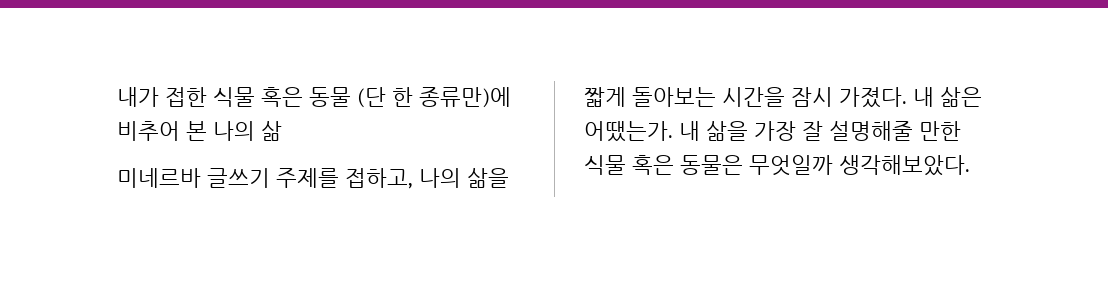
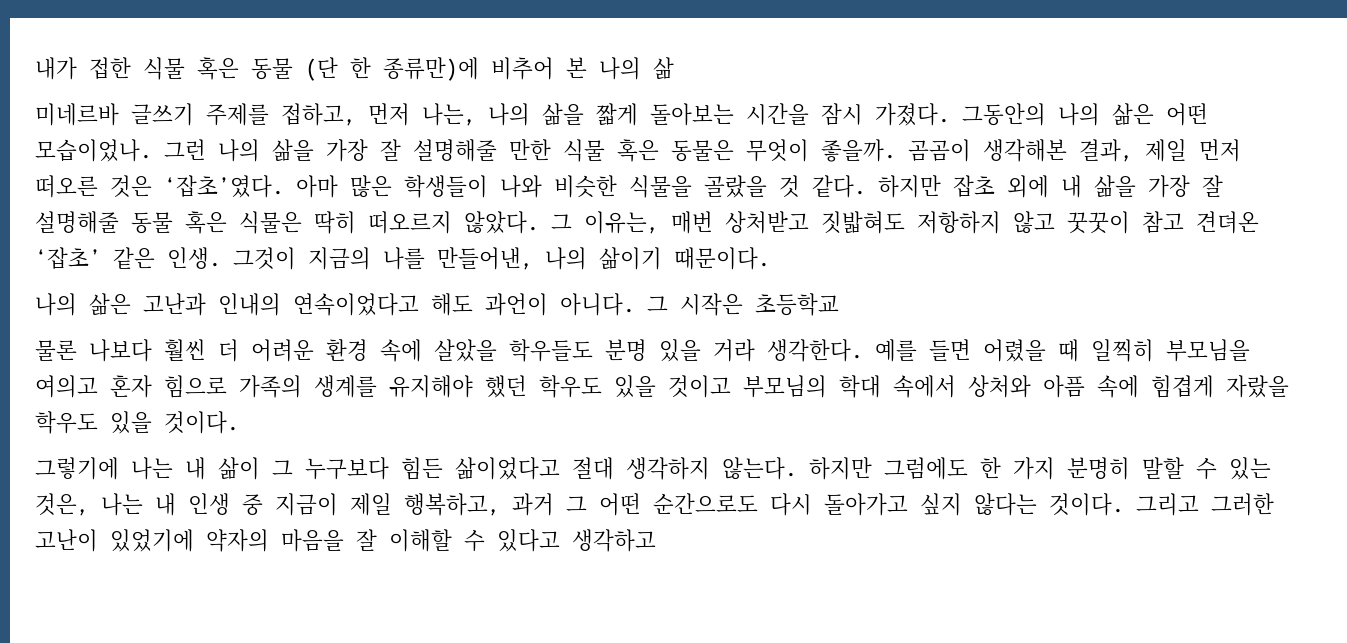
- 미네르바 글쓰기 주제를 접하고, 나의 삶을 짧게 돌아보는 시간을 잠시 가졌다.
+ 미네르바 글쓰기 주제를 접하고, 먼저 나는, 나의 삶을 짧게 돌아보는 시간을 잠시 가졌다.
- 내 삶은 어땠는가. 내 삶을 가장 잘 설명해줄 만한 식물 혹은 동물은 무엇일까 생각해보았다.
+ 그동안의 나의 삶은 어떤 모습이었나. 그런 나의 삶을 가장 잘 설명해줄 만한 식물 혹은 동물은 무엇이 좋을까. 곰곰이 생각해본 결과, 제일 먼저 떠오른 것은 ‘잡초’였다. 아마 많은 학생들이 나와 비슷한 식물을 골랐을 것 같다. 하지만 잡초 외에 내 삶을 가장 잘 설명해줄 동물 혹은 식물은 딱히 떠오르지 않았다. 그 이유는, 매번 상처받고 짓밟혀도 저항하지 않고 꿋꿋이 참고 견뎌온 ‘잡초’ 같은 인생. 그것이 지금의 나를 만들어낸, 나의 삶이기 때문이다.
+ 나의 삶은 고난과 인내의 연속이었다고 해도 과언이 아니다. 그 시작은 초등학교
+ 물론 나보다 훨씬 더 어려운 환경 속에 살았을 학우들도 분명 있을 거라 생각한다. 예를 들면 어렸을 때 일찍히 부모님을 여의고 혼자 힘으로 가족의 생계를 유지해야 했던 학우도 있을 것이고 부모님의 학대 속에서 상처와 아픔 속에 힘겹게 자랐을 학우도 있을 것이다.
+ 그렇기에 나는 내 삶이 그 누구보다 힘든 삶이었다고 절대 생각하지 않는다. 하지만 그럼에도 한 가지 분명히 말할 수 있는 것은, 나는 내 인생 중 지금이 제일 행복하고, 과거 그 어떤 순간으로도 다시 돌아가고 싶지 않다는 것이다. 그리고 그러한 고난이 있었기에 약자의 마음을 잘 이해할 수 있다고 생각하고

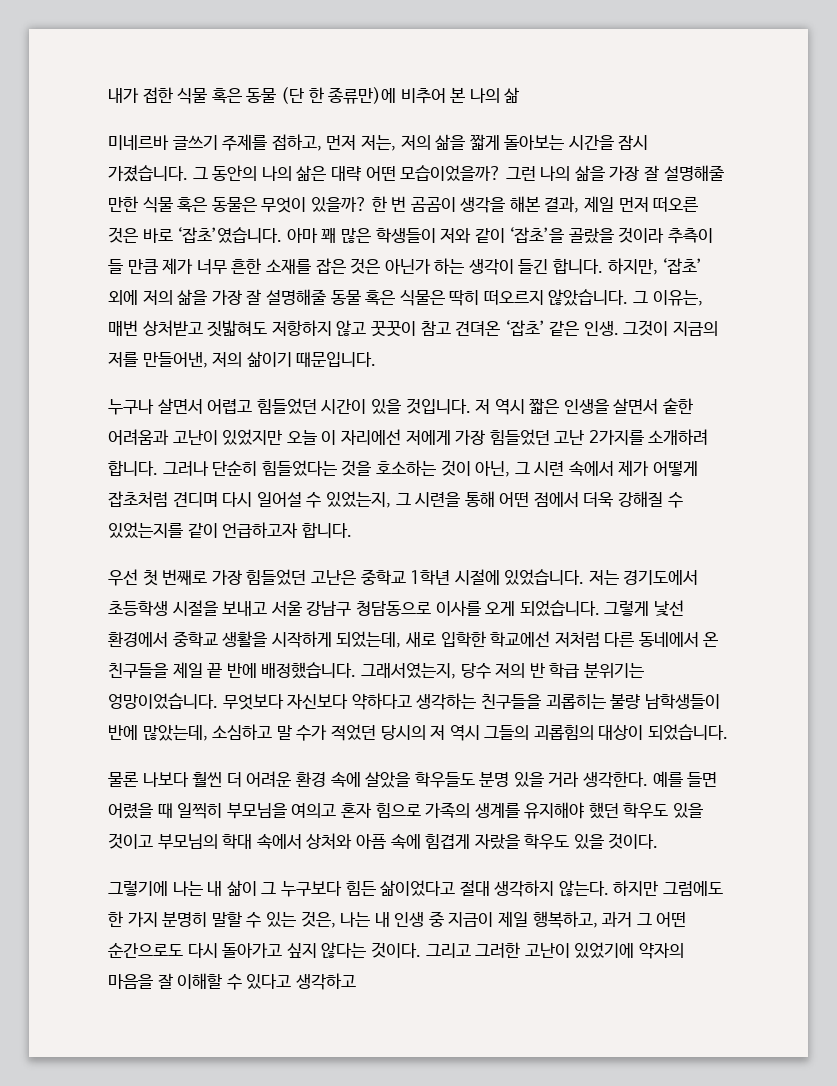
- 미네르바 글쓰기 주제를 접하고, 먼저 나는, 나의 삶을 짧게 돌아보는 시간을 잠시 가졌다. 그동안의 나의 삶은 어떤 모습이었나.
+ 미네르바 글쓰기 주제를 접하고, 먼저 저는, 저의 삶을 짧게 돌아보는 시간을 잠시 가졌습니다. 그 동안의 나의 삶은 대략 어떤 모습이었을까?
- 그런 나의 삶을 가장 잘 설명해줄 만한 식물 혹은 동물은 무엇이 좋을까. 곰곰이 생각해본 결과, 제일 먼저 떠오른 것은 ‘잡초’였다. 아마 많은 학생들이 나와 비슷한 식물을 골랐을 것 같다. 하지만 잡초 외에 내 삶을 가장 잘 설명해줄 동물 혹은 식물은 딱히 떠오르지 않았다.
+ 그런 나의 삶을 가장 잘 설명해줄 만한 식물 혹은 동물은 무엇이 있을까? 한 번 곰곰이 생각을 해본 결과, 제일 먼저 떠오른 것은 바로 ‘잡초’였습니다. 아마 꽤 많은 학생들이 저와 같이 ‘잡초’을 골랐을 것이라 추측이 들 만큼 제가 너무 흔한 소재를 잡은 것은 아닌가 하는 생각이 들긴 합니다. 하지만, ‘잡초’ 외에 저의 삶을 가장 잘 설명해줄 동물 혹은 식물은 딱히 떠오르지 않았습니다.
- 그것이 지금의 나를 만들어낸, 나의 삶이기 때문이다.
- 나의 삶은 고난과 인내의 연속이었다고 해도 과언이 아니다. 그 시작은 초등학교
+ 그것이 지금의 저를 만들어낸, 저의 삶이기 때문입니다.
+ 누구나 살면서 어렵고 힘들었던 시간이 있을 것입니다. 저 역시 짧은 인생을 살면서 숱한 어려움과 고난이 있었지만 오늘 이 자리에선 저에게 가장 힘들었던 고난 2가지를 소개하려 합니다. 그러나 단순히 힘들었다는 것을 호소하는 것이 아닌, 그 시련 속에서 제가 어떻게 잡초처럼 견디며 다시 일어설 수 있었는지, 그 시련을 통해 어떤 점에서 더욱 강해질 수 있었는지를 같이 언급하고자 합니다.
+ 우선 첫 번째로 가장 힘들었던 고난은 중학교 1학년 시절에 있었습니다. 저는 경기도에서 초등학생 시절을 보내고 서울 강남구 청담동으로 이사를 오게 되었습니다. 그렇게 낯선 환경에서 중학교 생활을 시작하게 되었는데, 새로 입학한 학교에선 저처럼 다른 동네에서 온 친구들을 제일 끝 반에 배정했습니다. 그래서였는지, 당수 저의 반 학급 분위기는 엉망이었습니다. 무엇보다 자신보다 약하다고 생각하는 친구들을 괴롭히는 불량 남학생들이 반에 많았는데, 소심하고 말 수가 적었던 당시의 저 역시 그들의 괴롭힘의 대상이 되었습니다.

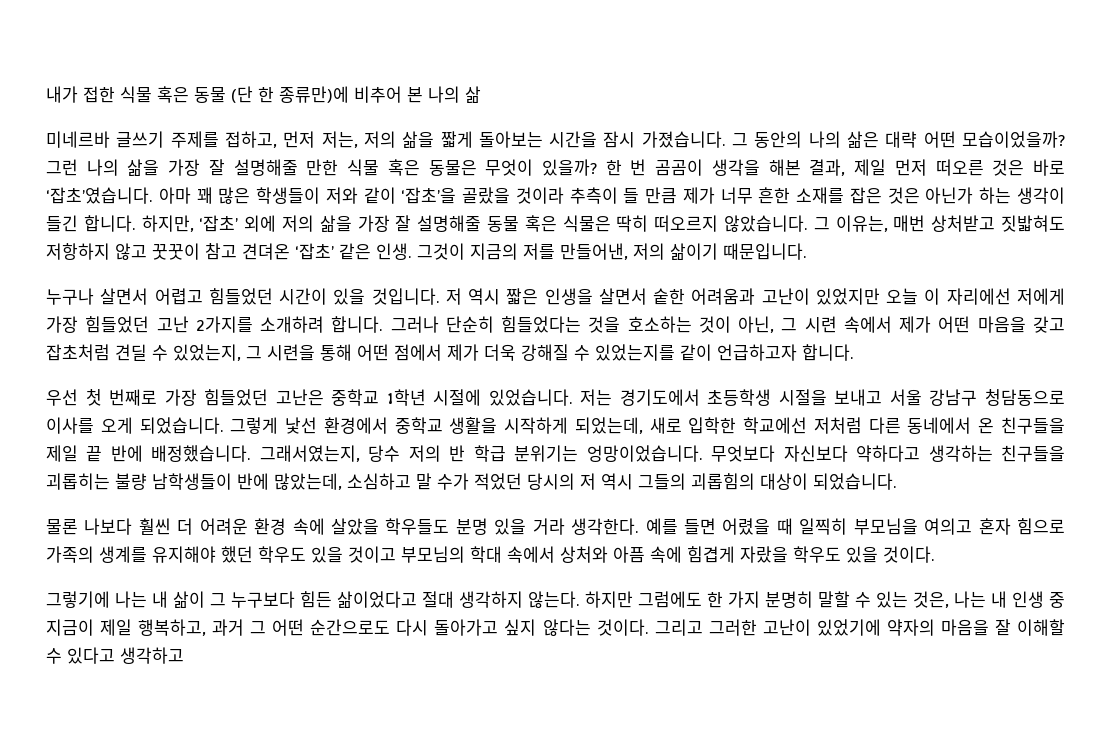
- 그러나 단순히 힘들었다는 것을 호소하는 것이 아닌, 그 시련 속에서 제가 어떻게 잡초처럼 견디며 다시 일어설 수 있었는지, 그 시련을 통해 어떤 점에서 더욱 강해질 수 있었는지를 같이 언급하고자 합니다.
+ 그러나 단순히 힘들었다는 것을 호소하는 것이 아닌, 그 시련 속에서 제가 어떤 마음을 갖고 잡초처럼 견딜 수 있었는지, 그 시련을 통해 어떤 점에서 제가 더욱 강해질 수 있었는지를 같이 언급하고자 합니다.

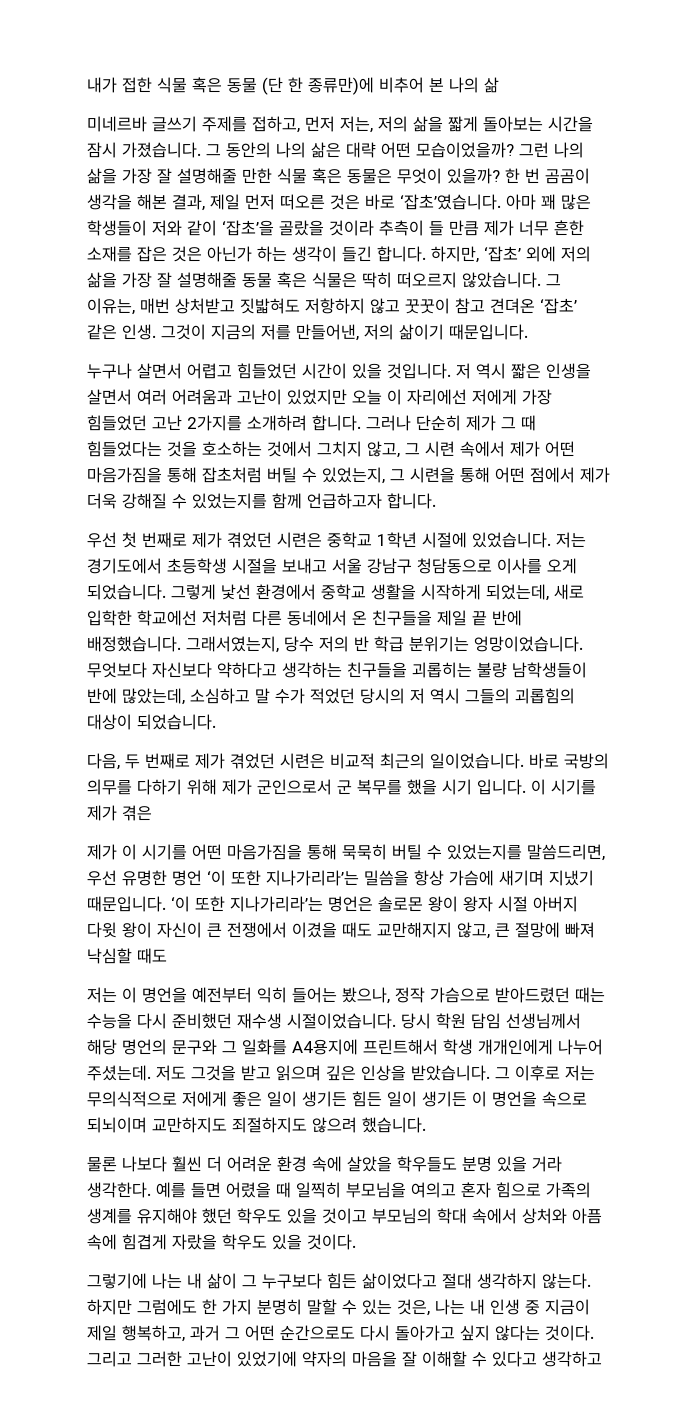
- 저 역시 짧은 인생을 살면서 숱한 어려움과 고난이 있었지만 오늘 이 자리에선 저에게 가장 힘들었던 고난 2가지를 소개하려 합니다.
+ 저 역시 짧은 인생을 살면서 여러 어려움과 고난이 있었지만 오늘 이 자리에선 저에게 가장 힘들었던 고난 2가지를 소개하려 합니다.
- 그러나 단순히 힘들었다는 것을 호소하는 것이 아닌, 그 시련 속에서 제가 어떤 마음을 갖고 잡초처럼 견딜 수 있었는지, 그 시련을 통해 어떤 점에서 제가 더욱 강해질 수 있었는지를 같이 언급하고자 합니다.
+ 그러나 단순히 제가 그 때 힘들었다는 것을 호소하는 것에서 그치지 않고, 그 시련 속에서 제가 어떤 마음가짐을 통해 잡초처럼 버틸 수 있었는지, 그 시련을 통해 어떤 점에서 제가 더욱 강해질 수 있었는지를 함께 언급하고자 합니다.
- 우선 첫 번째로 가장 힘들었던 고난은 중학교 1학년 시절에 있었습니다.
+ 우선 첫 번째로 제가 겪었던 시련은 중학교 1학년 시절에 있었습니다.
+ 다음, 두 번째로 제가 겪었던 시련은 비교적 최근의 일이었습니다. 바로 국방의 의무를 다하기 위해 제가 군인으로서 군 복무를 했을 시기 입니다. 이 시기를 제가 겪은
+ 제가 이 시기를 어떤 마음가짐을 통해 묵묵히 버틸 수 있었는지를 말씀드리면, 우선 유명한 명언 ‘이 또한 지나가리라’는 밀씀을 항상 가슴에 새기며 지냈기 때문입니다. ‘이 또한 지나가리라’는 명언은 솔로몬 왕이 왕자 시절 아버지 다윗 왕이 자신이 큰 전쟁에서 이겼을 때도 교만해지지 않고, 큰 절망에 빠져 낙심할 때도
+ 저는 이 명언을 예전부터 익히 들어는 봤으나, 정작 가슴으로 받아드렸던 때는 수능을 다시 준비했던 재수생 시절이었습니다. 당시 학원 담임 선생님께서 해당 명언의 문구와 그 일화를 A4용지에 프린트해서 학생 개개인에게 나누어 주셨는데. 저도 그것을 받고 읽으며 깊은 인상을 받았습니다. 그 이후로 저는 무의식적으로 저에게 좋은 일이 생기든 힘든 일이 생기든 이 명언을 속으로 되뇌이며 교만하지도 죄절하지도 않으려 했습니다.

